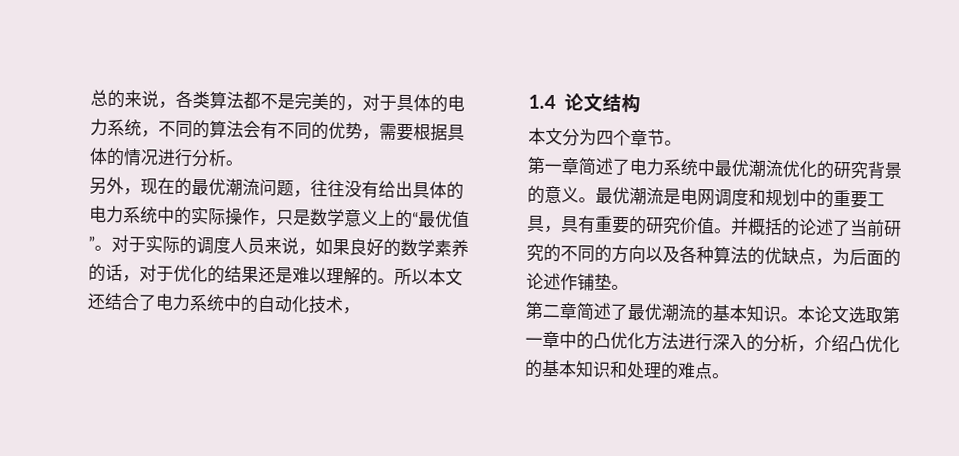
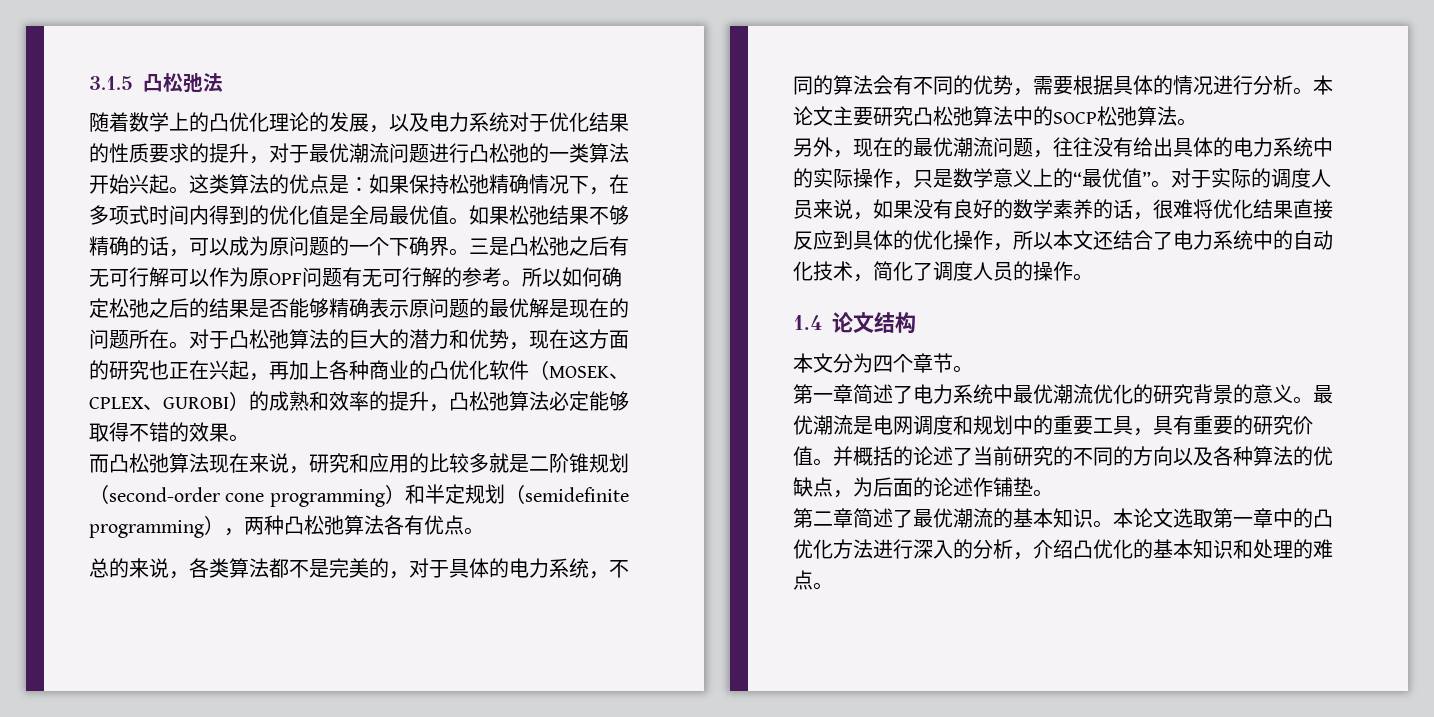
+ 3.1.5凸松弛法
+ 随着数学上的凸优化理论的发展，以及电力系统对于优化结果的性质要求的提升，对于最优潮流问题进行凸松弛的一类算法开始兴起。这类算法的优点是：如果保持松弛精确情况下，在多项式时间内得到的优化值是全局最优值。如果松弛结果不够精确的话，可以成为原问题的一个下确界。三是凸松弛之后有无可行解可以作为原OPF问题有无可行解的参考。所以如何确定松弛之后的结果是否能够精确表示原问题的最优解是现在的问题所在。对于凸松弛算法的巨大的潜力和优势，现在这方面的研究也正在兴起，再加上各种商业的凸优化软件（MOSEK、CPLEX、GUROBI）的成熟和效率的提升，凸松弛算法必定能够取得不错的效果。
+ 而凸松弛算法现在来说，研究和应用的比较多就是二阶锥规划（second-order cone programming）和半定规划（semidefinite programming），两种凸松弛算法各有优点。
+ 本论文主要研究凸松弛算法中的SOCP松弛算法。
- 对于实际的调度人员来说，如果良好的数学素养的话，对于优化的结果还是难以理解的。所以本文还结合了电力系统中的自动化技术，
+ 对于实际的调度人员来说，如果没有良好的数学素养的话，很难将优化结果直接反应到具体的优化操作，所以本文还结合了电力系统中的自动化技术，简化了调度人员的操作。

